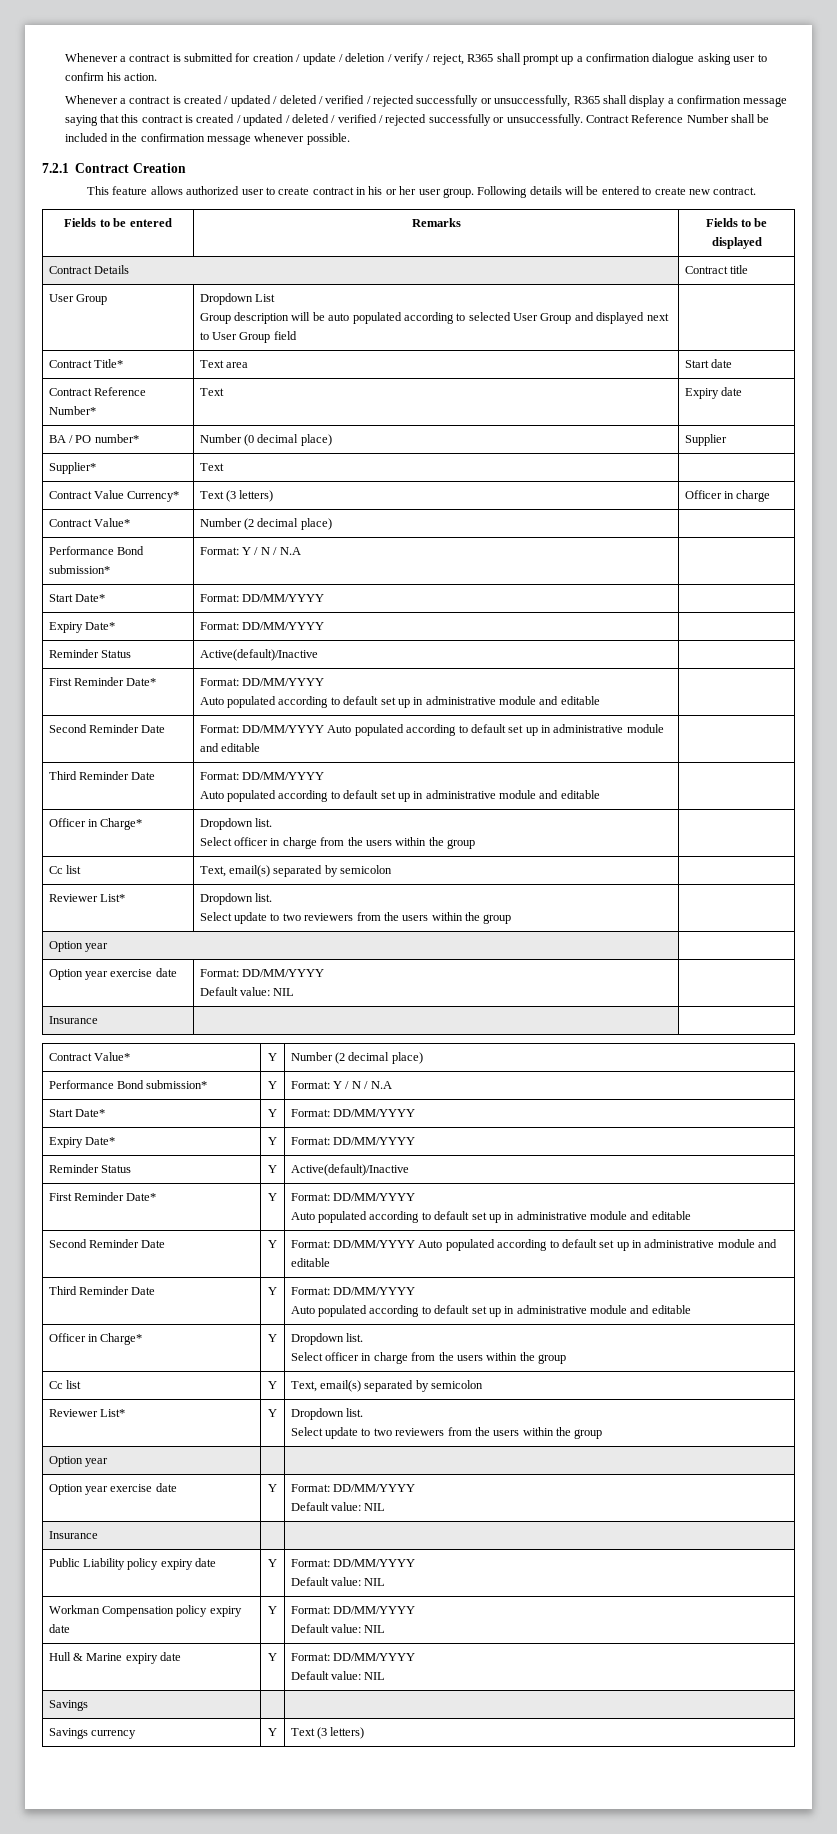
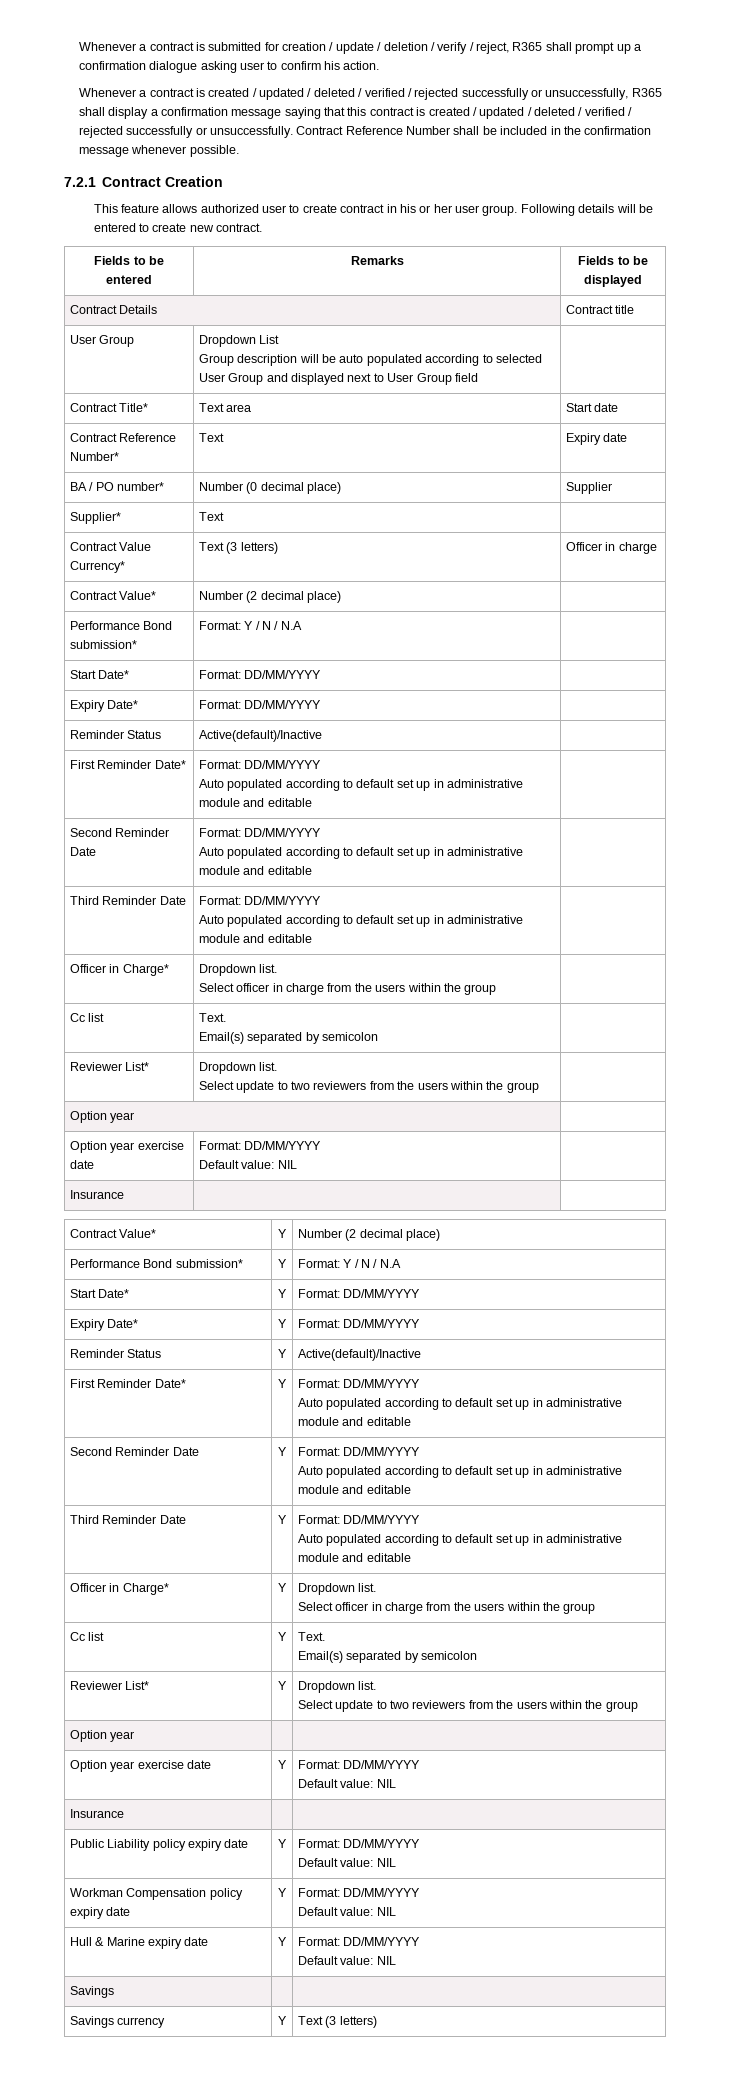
- Second Reminder Date | Format: DD/MM/YYYY Auto populated according to default set up in administrative module and editable |
+ Second Reminder Date | Format: DD/MM/YYYY
+ Auto populated according to default set up in administrative module and editable |
- Cc list | Text, email(s) separated by semicolon |
+ Cc list | Text.
+ Email(s) separated by semicolon |
- Second Reminder Date | Y | Format: DD/MM/YYYY Auto populated according to default set up in administrative module and editable
+ Second Reminder Date | Y | Format: DD/MM/YYYY
+ Auto populated according to default set up in administrative module and editable
- Cc list | Y | Text, email(s) separated by semicolon
+ Cc list | Y | Text.
+ Email(s) separated by semicolon

